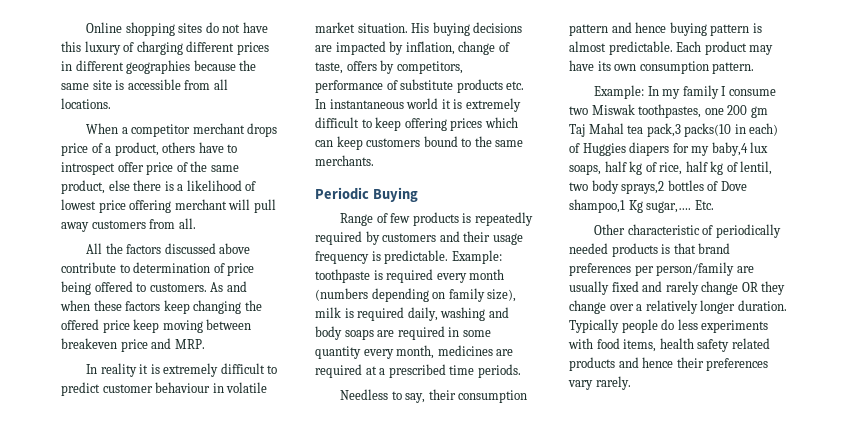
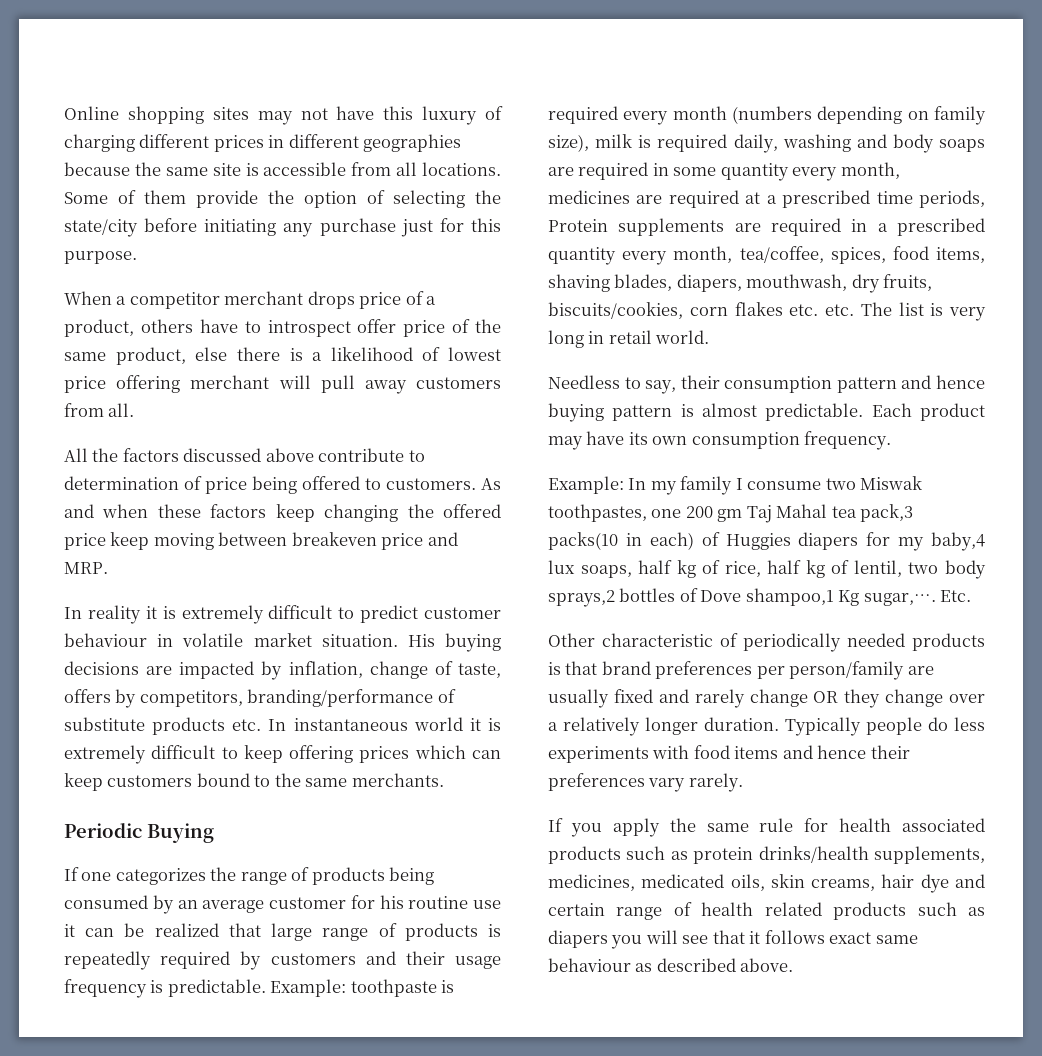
- Online shopping sites do not have this luxury of charging different prices in different geographies because the same site is accessible from all locations.
+ Online shopping sites may not have this luxury of charging different prices in different geographies because the same site is accessible from all locations. Some of them provide the option of selecting the state/city before initiating any purchase just for this purpose.
- His buying decisions are impacted by inflation, change of taste, offers by competitors, performance of substitute products etc. In instantaneous world it is extremely difficult to keep offering prices which can keep customers bound to the same merchants.
+ His buying decisions are impacted by inflation, change of taste, offers by competitors, branding/performance of substitute products etc. In instantaneous world it is extremely difficult to keep offering prices which can keep customers bound to the same merchants.
- Range of few products is repeatedly required by customers and their usage frequency is predictable.
+ If one categorizes the range of products being consumed by an average customer for his routine use it can be realized that large range of products is repeatedly required by customers and their usage frequency is predictable.
- Example: toothpaste is required every month (numbers depending on family size), milk is required daily, washing and body soaps are required in some quantity every month, medicines are required at a prescribed time periods.
+ Example: toothpaste is required every month (numbers depending on family size), milk is required daily, washing and body soaps are required in some quantity every month, medicines are required at a prescribed time periods, Protein supplements are required in a prescribed quantity every month, tea/coffee, spices, food items, shaving blades, diapers, mouthwash, dry fruits, biscuits/cookies, corn flakes etc. etc. The list is very long in retail world.
- Each product may have its own consumption pattern.
+ Each product may have its own consumption frequency.
- Typically people do less experiments with food items, health safety related products and hence their preferences vary rarely.
+ Typically people do less experiments with food items and hence their preferences vary rarely.
+ If you apply the same rule for health associated products such as protein drinks/health supplements, medicines, medicated oils, skin creams, hair dye and certain range of health related products such as diapers you will see that it follows exact same behaviour as described above.

